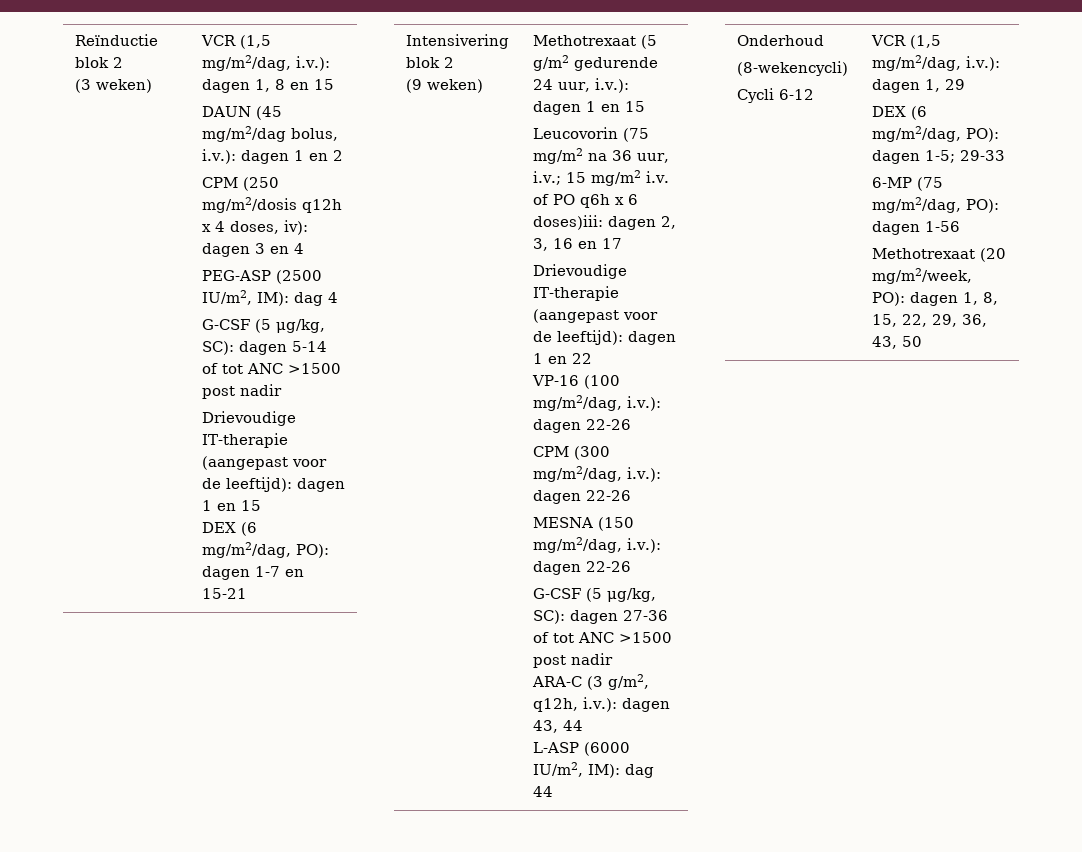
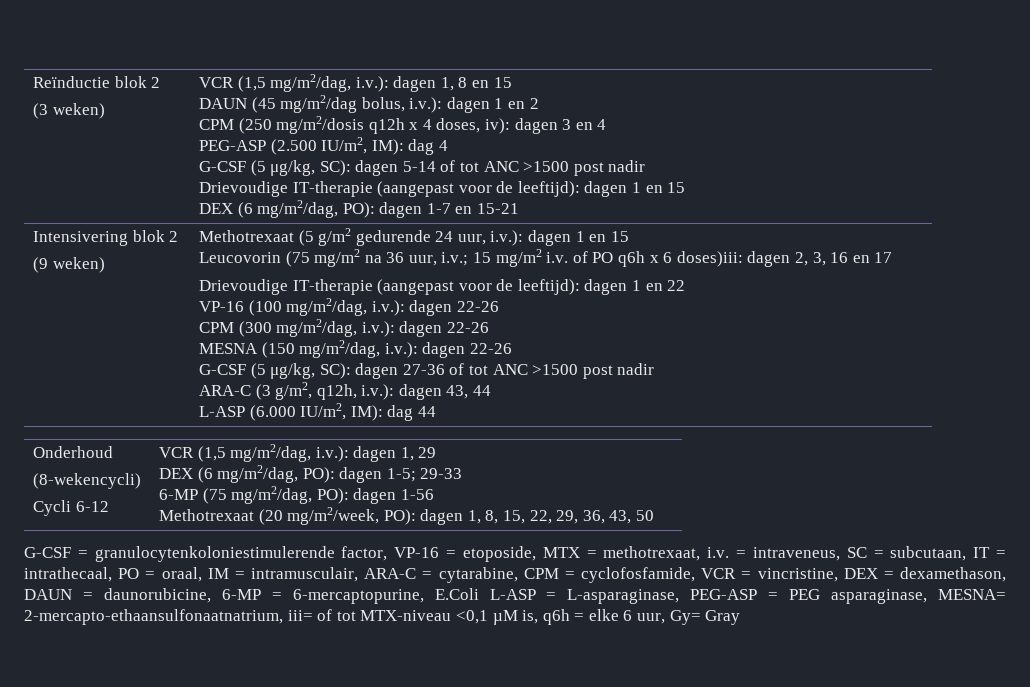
- PEG-ASP (2500 IU/m2, IM): dag 4
+ PEG-ASP (2.500 IU/m2, IM): dag 4
- L-ASP (6000 IU/m2, IM): dag 44
+ L-ASP (6.000 IU/m2, IM): dag 44
+ G-CSF = granulocytenkoloniestimulerende factor, VP-16 = etoposide, MTX = methotrexaat, i.v. = intraveneus, SC = subcutaan, IT = intrathecaal, PO = oraal, IM = intramusculair, ARA-C = cytarabine, CPM = cyclofosfamide, VCR = vincristine, DEX = dexamethason, DAUN = daunorubicine, 6-MP = 6-mercaptopurine, E.Coli L-ASP = L-asparaginase, PEG-ASP = PEG asparaginase, MESNA= 2-mercapto-ethaansulfonaatnatrium, iii= of tot MTX-niveau <0,1 µM is, q6h = elke 6 uur, Gy= Gray

